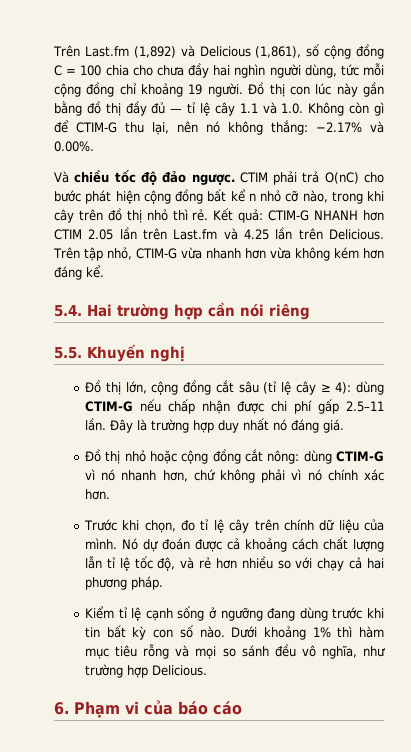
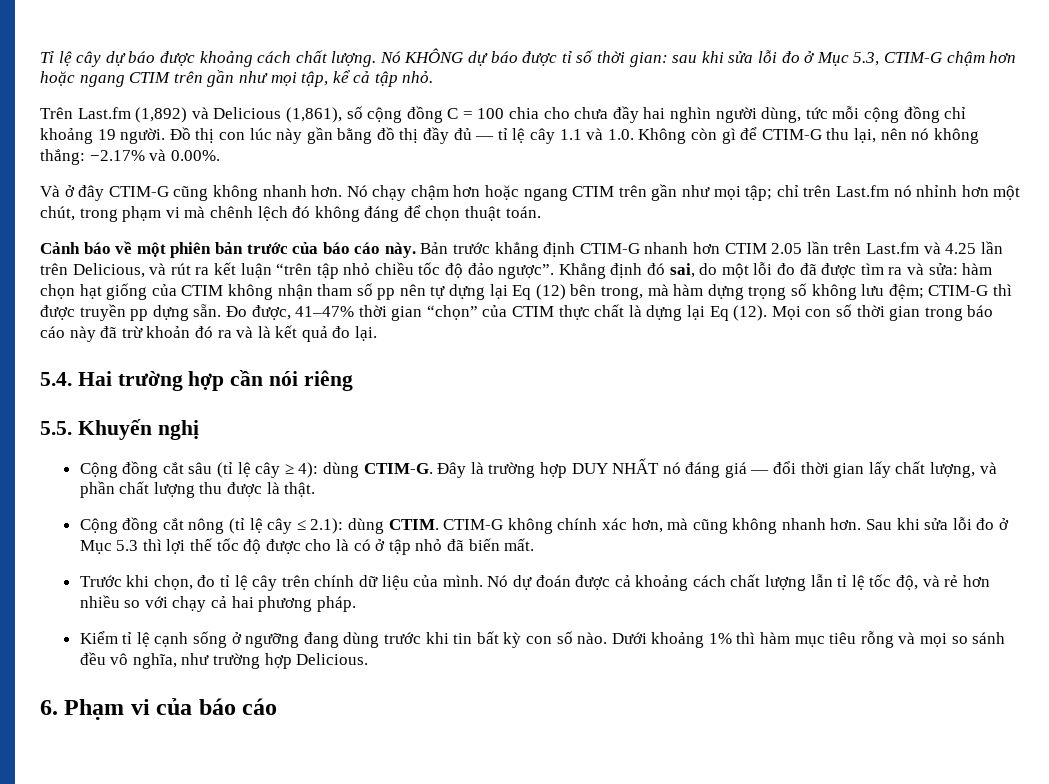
+ Tỉ lệ cây dự báo được khoảng cách chất lượng. Nó KHÔNG dự báo được tỉ số thời gian: sau khi sửa lỗi đo ở Mục 5.3, CTIM-G chậm hơn hoặc ngang CTIM trên gần như mọi tập, kể cả tập nhỏ.
- Và chiều tốc độ đảo ngược. CTIM phải trả O(nC) cho bước phát hiện cộng đồng bất kể n nhỏ cỡ nào, trong khi cây trên đồ thị nhỏ thì rẻ. Kết quả: CTIM-G NHANH hơn CTIM 2.05 lần trên Last.fm và 4.25 lần trên Delicious. Trên tập nhỏ, CTIM-G vừa nhanh hơn vừa không kém hơn đáng kể.
+ Và ở đây CTIM-G cũng không nhanh hơn. Nó chạy chậm hơn hoặc ngang CTIM trên gần như mọi tập; chỉ trên Last.fm nó nhỉnh hơn một chút, trong phạm vi mà chênh lệch đó không đáng để chọn thuật toán.
+ Cảnh báo về một phiên bản trước của báo cáo này. Bản trước khẳng định CTIM-G nhanh hơn CTIM 2.05 lần trên Last.fm và 4.25 lần trên Delicious, và rút ra kết luận “trên tập nhỏ chiều tốc độ đảo ngược”. Khẳng định đó sai, do một lỗi đo đã được tìm ra và sửa: hàm chọn hạt giống của CTIM không nhận tham số pp nên tự dựng lại Eq (12) bên trong, mà hàm dựng trọng số không lưu đệm; CTIM-G thì được truyền pp dựng sẵn. Đo được, 41–47% thời gian “chọn” của CTIM thực chất là dựng lại Eq (12). Mọi con số thời gian trong báo cáo này đã trừ khoản đó ra và là kết quả đo lại.
- Đồ thị lớn, cộng đồng cắt sâu (tỉ lệ cây ≥ 4): dùng CTIM-G nếu chấp nhận được chi phí gấp 2.5–11 lần. Đây là trường hợp duy nhất nó đáng giá.
- Đồ thị nhỏ hoặc cộng đồng cắt nông: dùng CTIM-G vì nó nhanh hơn, chứ không phải vì nó chính xác hơn.
+ Cộng đồng cắt sâu (tỉ lệ cây ≥ 4): dùng CTIM-G. Đây là trường hợp DUY NHẤT nó đáng giá — đổi thời gian lấy chất lượng, và phần chất lượng thu được là thật.
+ Cộng đồng cắt nông (tỉ lệ cây ≤ 2.1): dùng CTIM. CTIM-G không chính xác hơn, mà cũng không nhanh hơn. Sau khi sửa lỗi đo ở Mục 5.3 thì lợi thế tốc độ được cho là có ở tập nhỏ đã biến mất.

